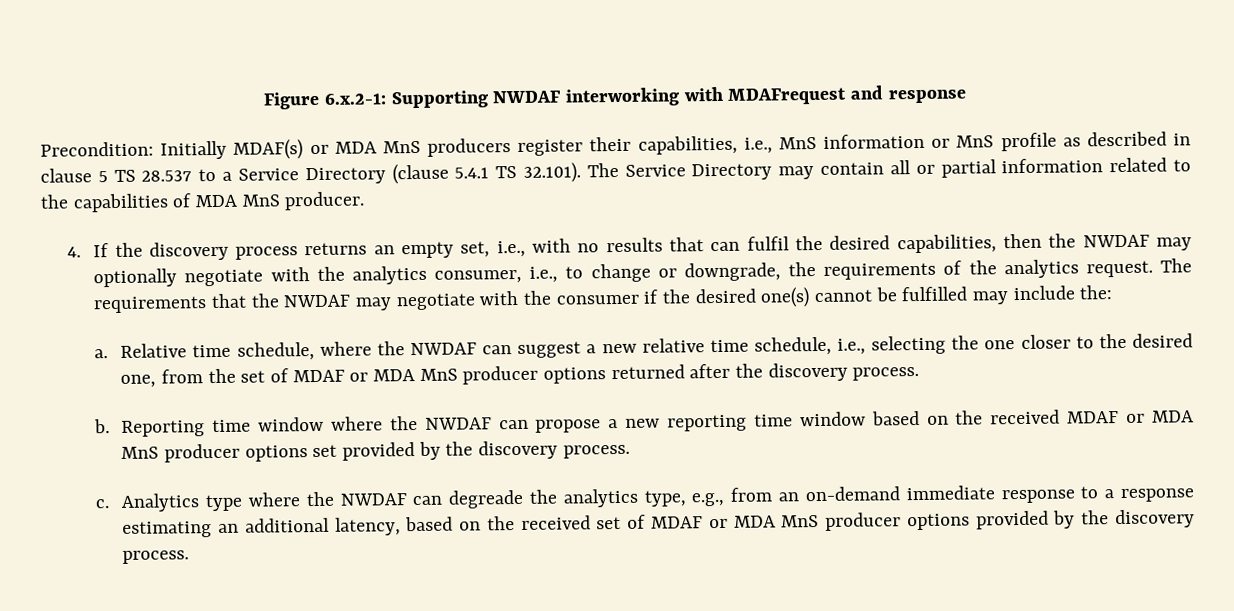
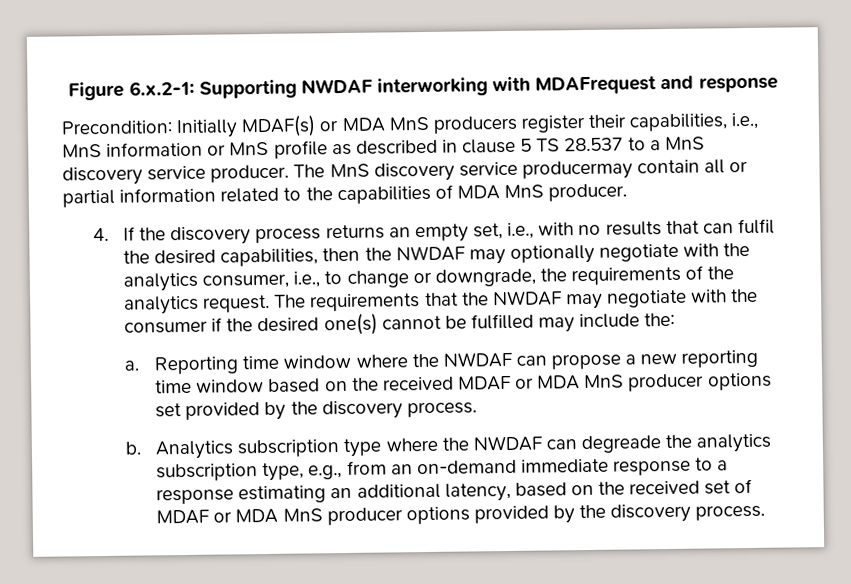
- Precondition: Initially MDAF(s) or MDA MnS producers register their capabilities, i.e., MnS information or MnS profile as described in clause 5 TS 28.537 to a Service Directory (clause 5.4.1 TS 32.101). The Service Directory may contain all or partial information related to the capabilities of MDA MnS producer.
+ Precondition: Initially MDAF(s) or MDA MnS producers register their capabilities, i.e., MnS information or MnS profile as described in clause 5 TS 28.537 to a MnS discovery service producer. The MnS discovery service producermay contain all or partial information related to the capabilities of MDA MnS producer.
- Relative time schedule, where the NWDAF can suggest a new relative time schedule, i.e., selecting the one closer to the desired one, from the set of MDAF or MDA MnS producer options returned after the discovery process.
- b.
- c. Analytics type where the NWDAF can degreade the analytics type, e.g., from an on-demand immediate response to a response estimating an additional latency, based on the received set of MDAF or MDA MnS producer options provided by the discovery process.
+ b. Analytics subscription type where the NWDAF can degreade the analytics subscription type, e.g., from an on-demand immediate response to a response estimating an additional latency, based on the received set of MDAF or MDA MnS producer options provided by the discovery process.

